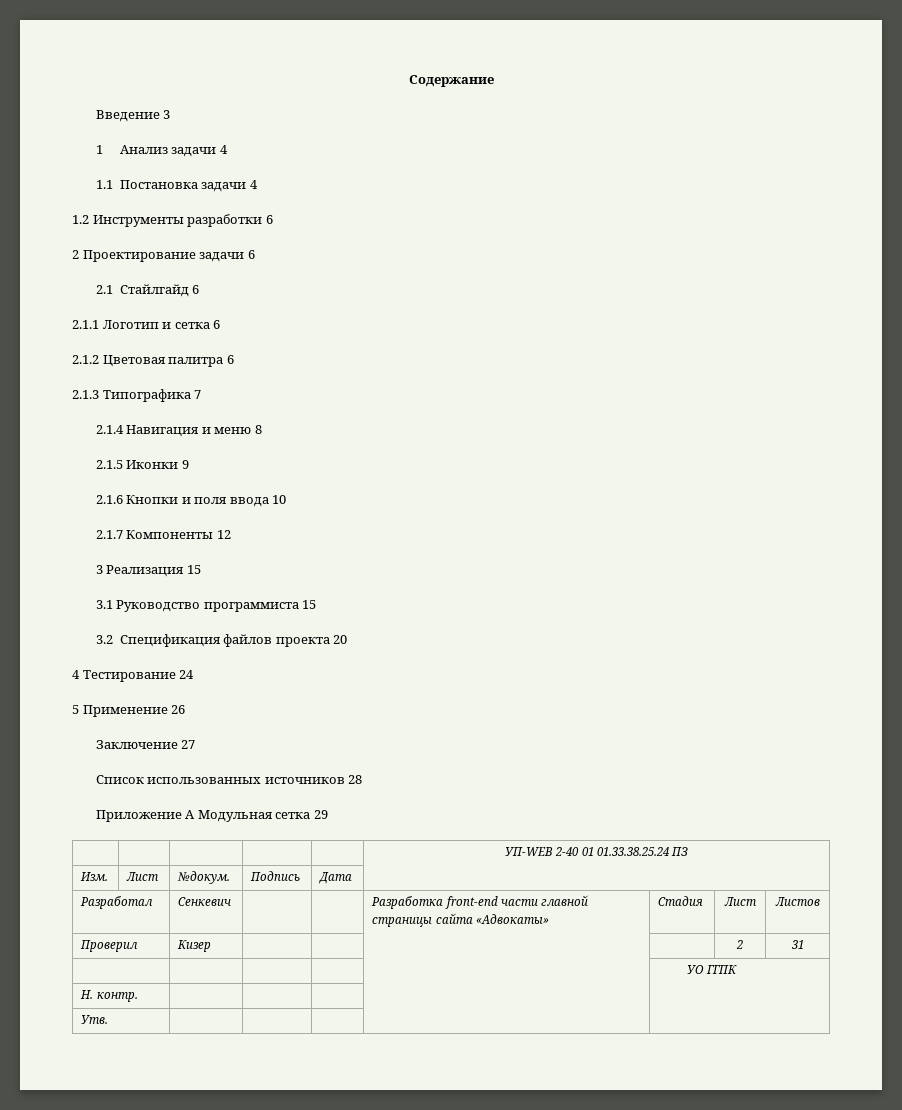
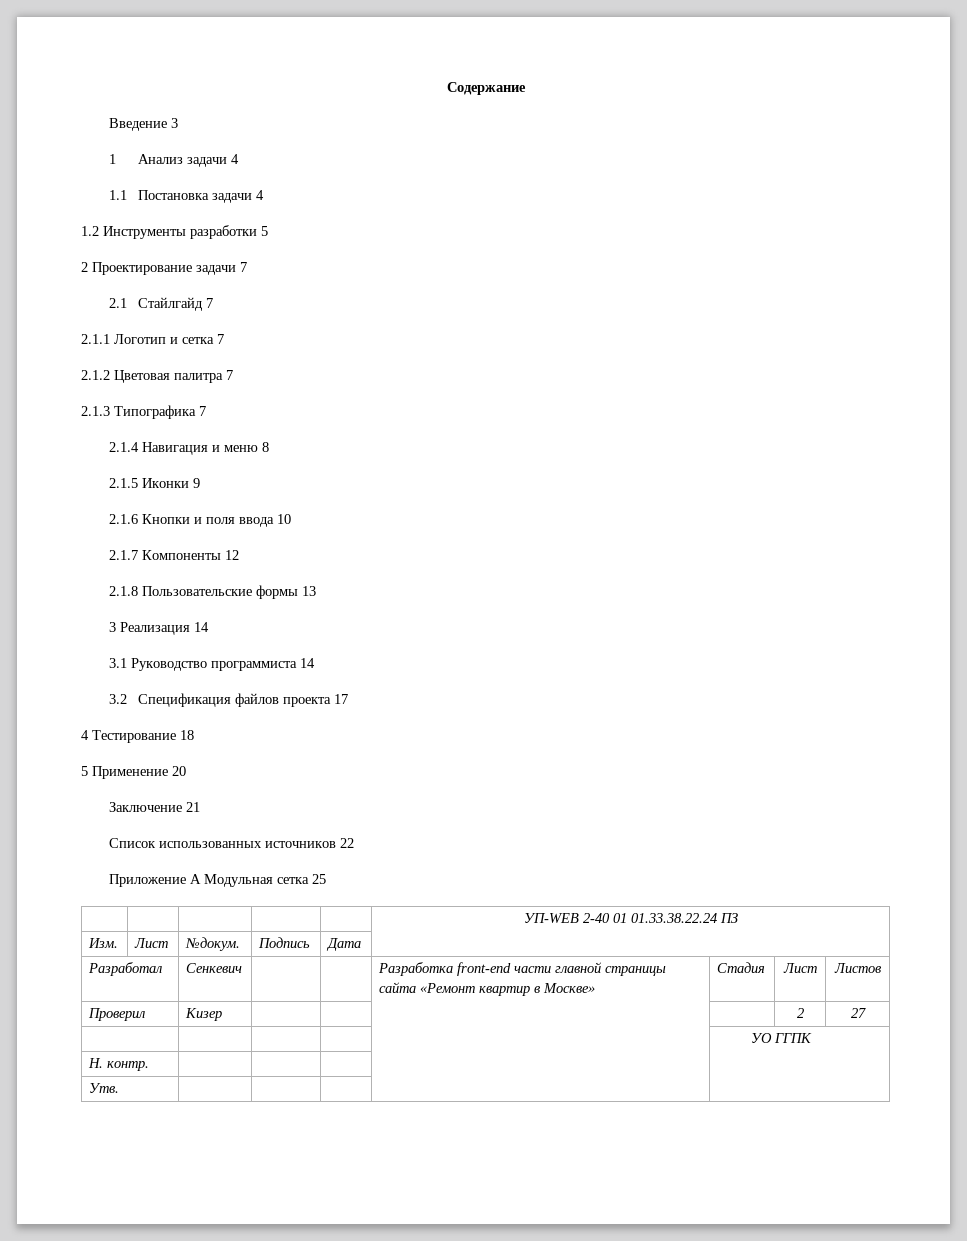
- 1.2 Инструменты разработки 6
+ 1.2 Инструменты разработки 5
- 2 Проектирование задачи 6
+ 2 Проектирование задачи 7
- 2.1 Стайлгайд 6
+ 2.1 Стайлгайд 7
- 2.1.1 Логотип и сетка 6
+ 2.1.1 Логотип и сетка 7
- 2.1.2 Цветовая палитра 6
+ 2.1.2 Цветовая палитра 7
+ 2.1.8 Пользовательские формы 13
- 3 Реализация 15
+ 3 Реализация 14
- 3.1 Руководство программиста 15
+ 3.1 Руководство программиста 14
- 3.2 Спецификация файлов проекта 20
+ 3.2 Спецификация файлов проекта 17
- 4 Тестирование 24
+ 4 Тестирование 18
- 5 Применение 26
+ 5 Применение 20
- Заключение 27
+ Заключение 21
- Список использованных источников 28
+ Список использованных источников 22
- Приложение А Модульная сетка 29
+ Приложение А Модульная сетка 25
- | | | | | УП-WEB 2-40 01 01.33.38.25.24 ПЗ
+ | | | | | УП-WEB 2-40 01 01.33.38.22.24 ПЗ
- Разработал | Сенкевич | | | Разработка front-end части главной страницы сайта «Адвокаты» | Стадия | Лист | Листов
+ Разработал | Сенкевич | | | Разработка front-end части главной страницы сайта «Ремонт квартир в Москве» | Стадия | Лист | Листов
- Проверил | Кизер | | | | | 2 | 31
+ Проверил | Кизер | | | | | 2 | 27

